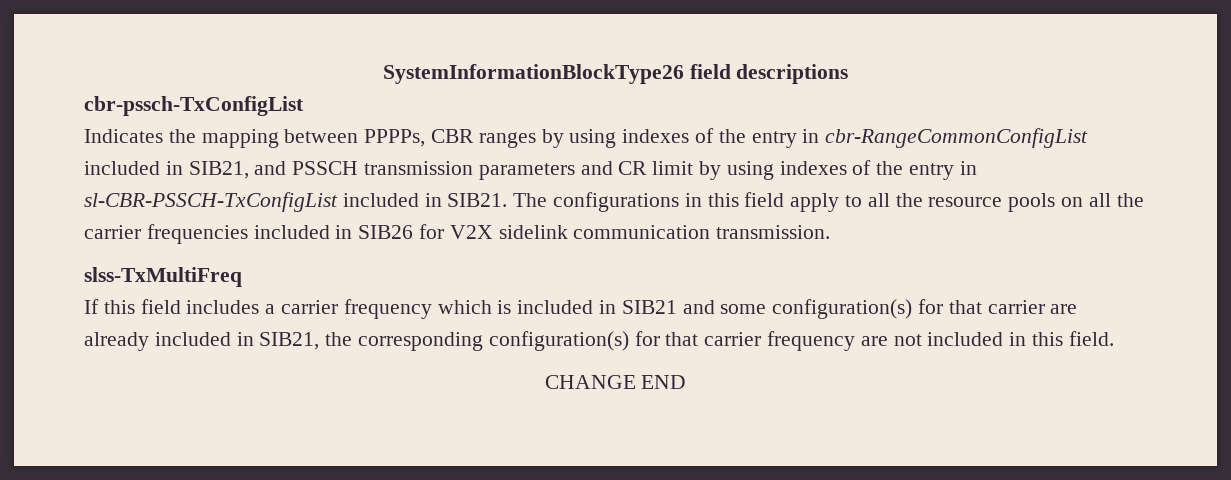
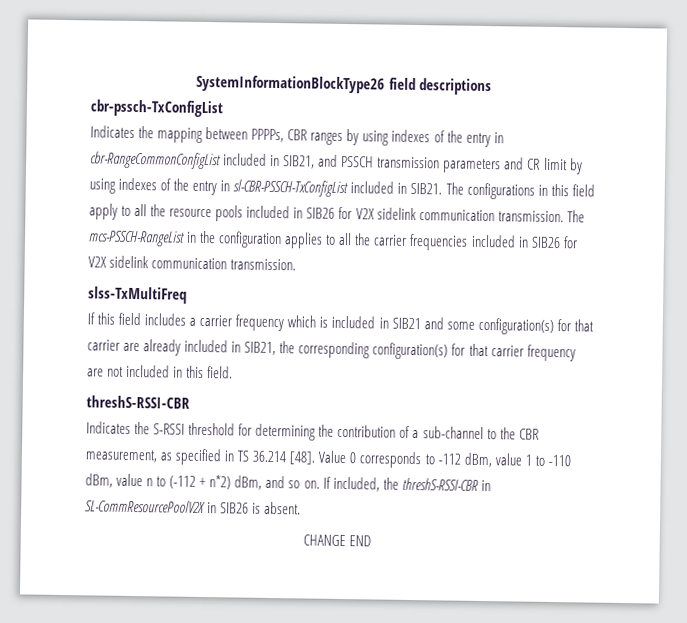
- The configurations in this field apply to all the resource pools on all the carrier frequencies included in SIB26 for V2X sidelink communication transmission.
+ The configurations in this field apply to all the resource pools included in SIB26 for V2X sidelink communication transmission. The mcs-PSSCH-RangeList in the configuration applies to all the carrier frequencies included in SIB26 for V2X sidelink communication transmission.
  If this field includes a carrier frequency which is included in SIB21 and some configuration(s) for that carrier are already included in SIB21, the corresponding configuration(s) for that carrier frequency are not included in this field.
+ threshS-RSSI-CBR
+ Indicates the S-RSSI threshold for determining the contribution of a sub-channel to the CBR measurement, as specified in TS 36.214 [48]. Value 0 corresponds to -112 dBm, value 1 to -110 dBm, value n to (-112 + n*2) dBm, and so on. If included, the threshS-RSSI-CBR in SL-CommResourcePoolV2X in SIB26 is absent.

